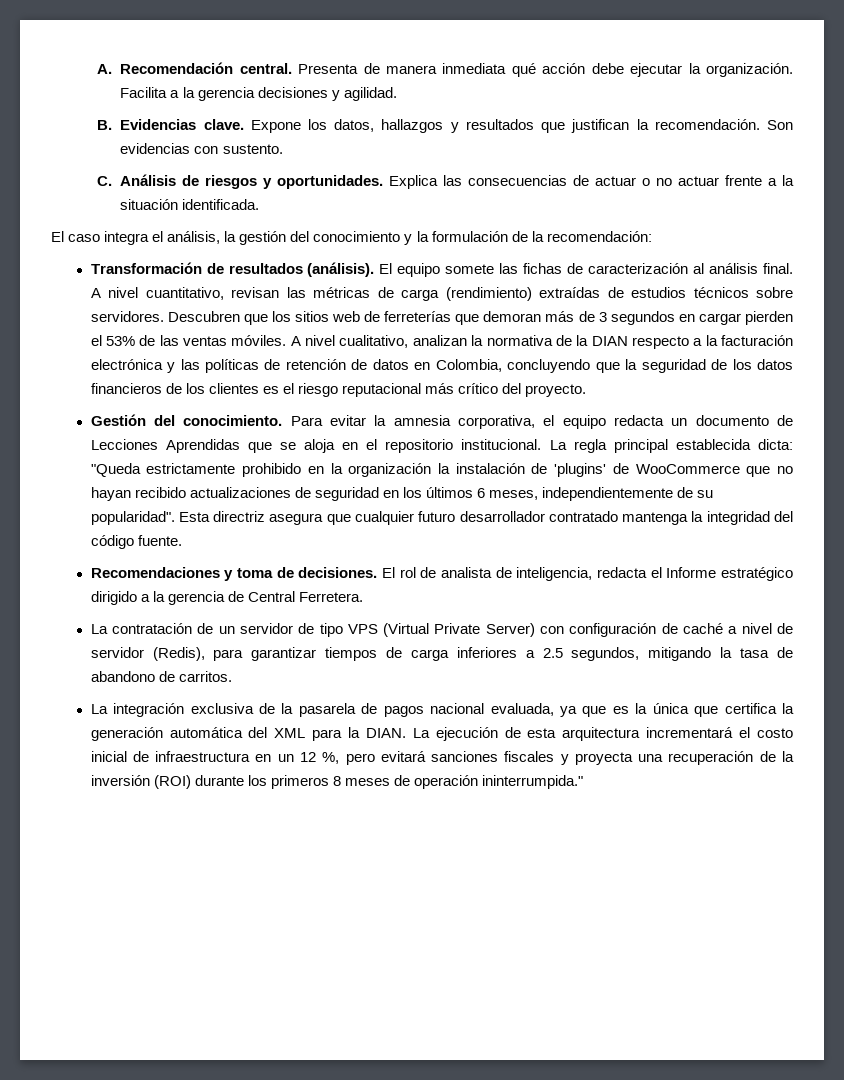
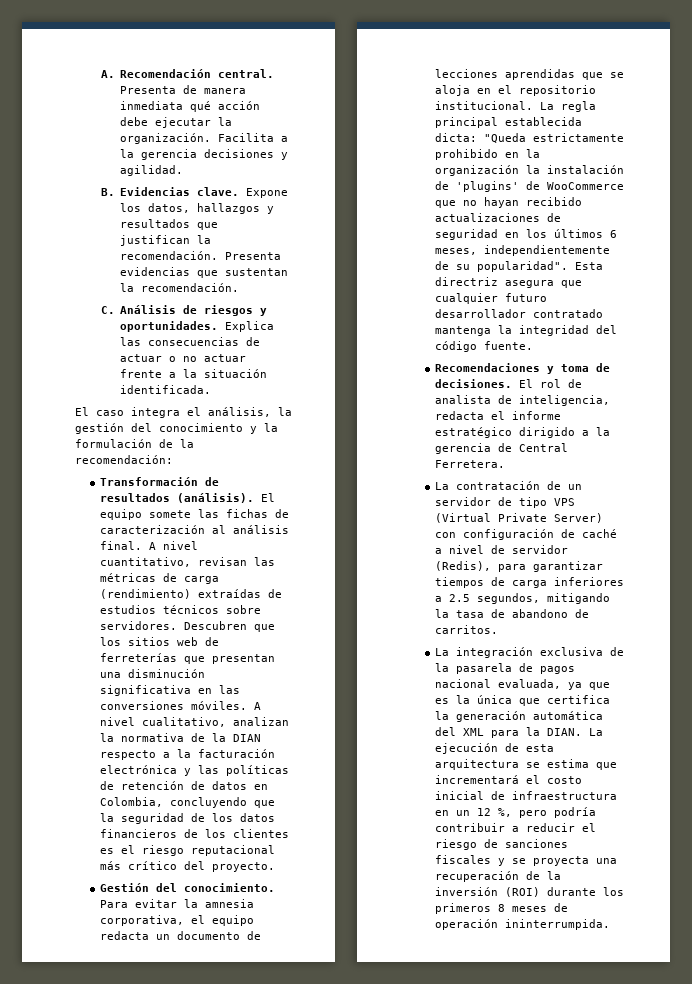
- Son evidencias con sustento.
+ Presenta evidencias que sustentan la recomendación.
- Descubren que los sitios web de ferreterías que demoran más de 3 segundos en cargar pierden el 53% de las ventas móviles.
+ Descubren que los sitios web de ferreterías que presentan una disminución significativa en las conversiones móviles.
- Para evitar la amnesia corporativa, el equipo redacta un documento de Lecciones Aprendidas que se aloja en el repositorio institucional.
+ Para evitar la amnesia corporativa, el equipo redacta un documento de lecciones aprendidas que se aloja en el repositorio institucional.
- El rol de analista de inteligencia, redacta el Informe estratégico dirigido a la gerencia de Central Ferretera.
+ El rol de analista de inteligencia, redacta el informe estratégico dirigido a la gerencia de Central Ferretera.
- La ejecución de esta arquitectura incrementará el costo inicial de infraestructura en un 12 %, pero evitará sanciones fiscales y proyecta una recuperación de la inversión (ROI) durante los primeros 8 meses de operación ininterrumpida."
+ La ejecución de esta arquitectura se estima que incrementará el costo inicial de infraestructura en un 12 %, pero podría contribuir a reducir el riesgo de sanciones fiscales y se proyecta una recuperación de la inversión (ROI) durante los primeros 8 meses de operación ininterrumpida.

